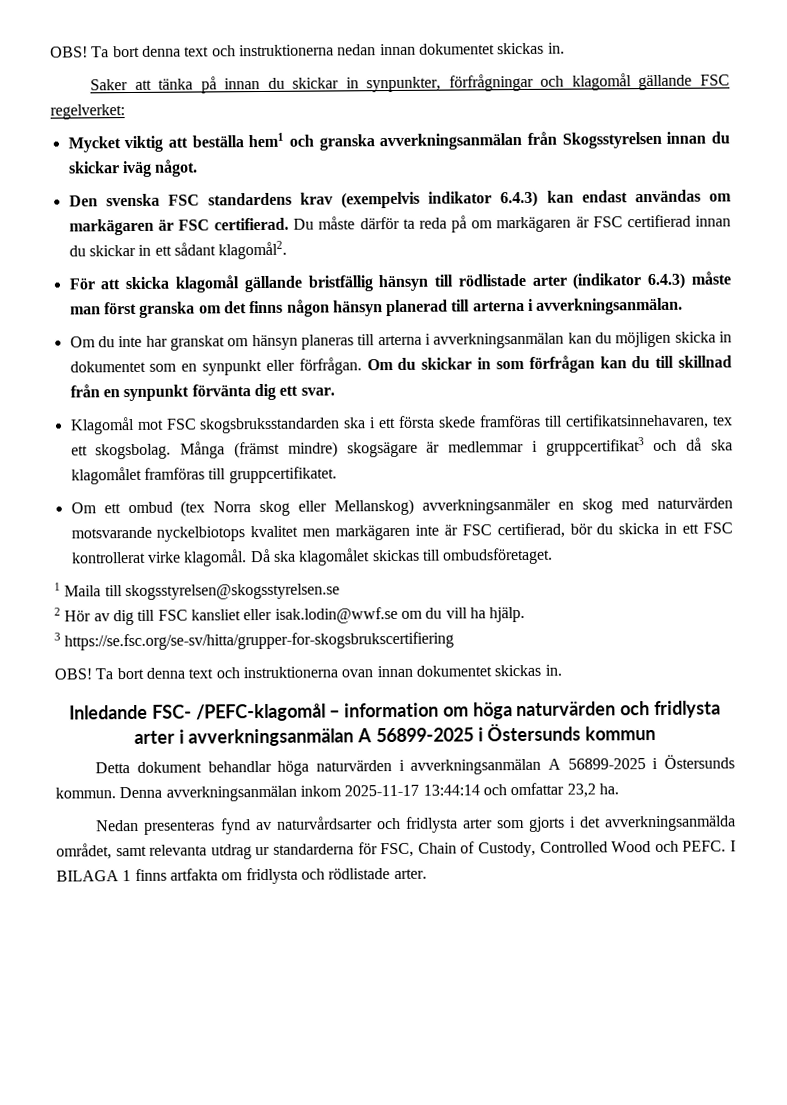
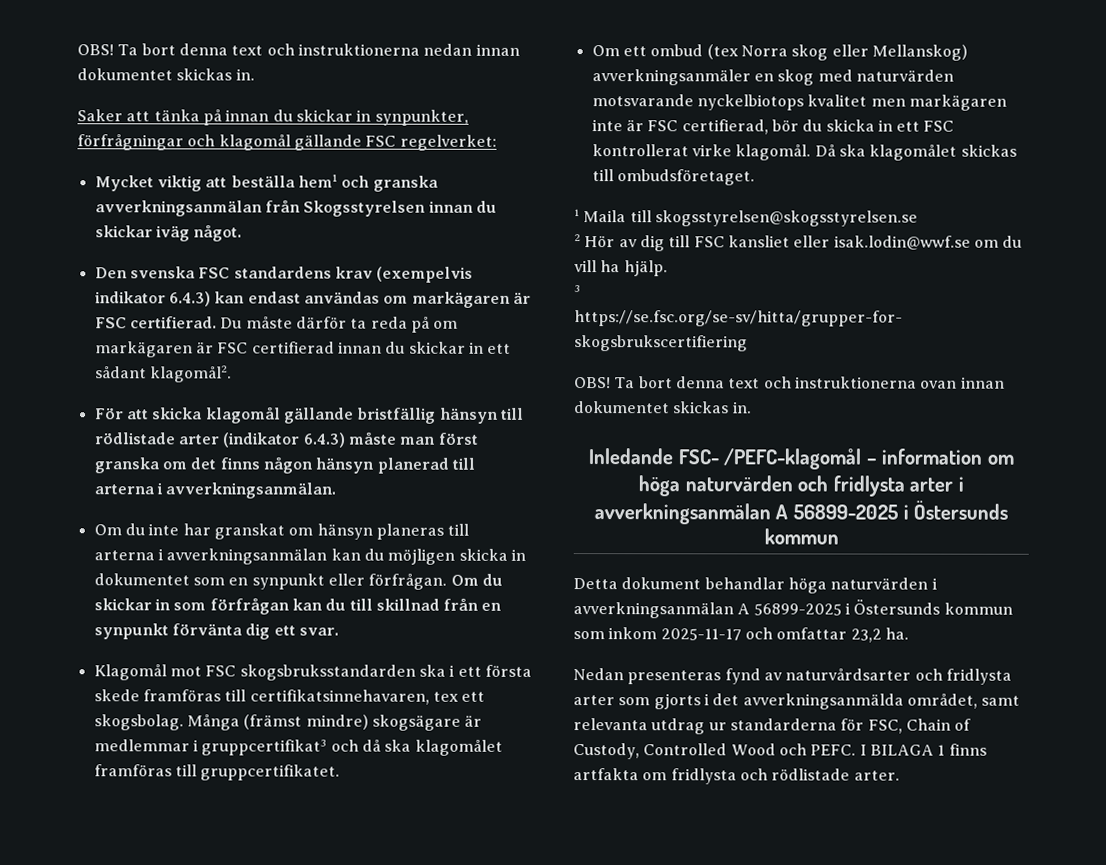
- Detta dokument behandlar höga naturvärden i avverkningsanmälan A 56899-2025 i Östersunds kommun. Denna avverkningsanmälan inkom 2025-11-17 13:44:14 och omfattar 23,2 ha.
+ Detta dokument behandlar höga naturvärden i avverkningsanmälan A 56899-2025 i Östersunds kommun som inkom 2025-11-17 och omfattar 23,2 ha.

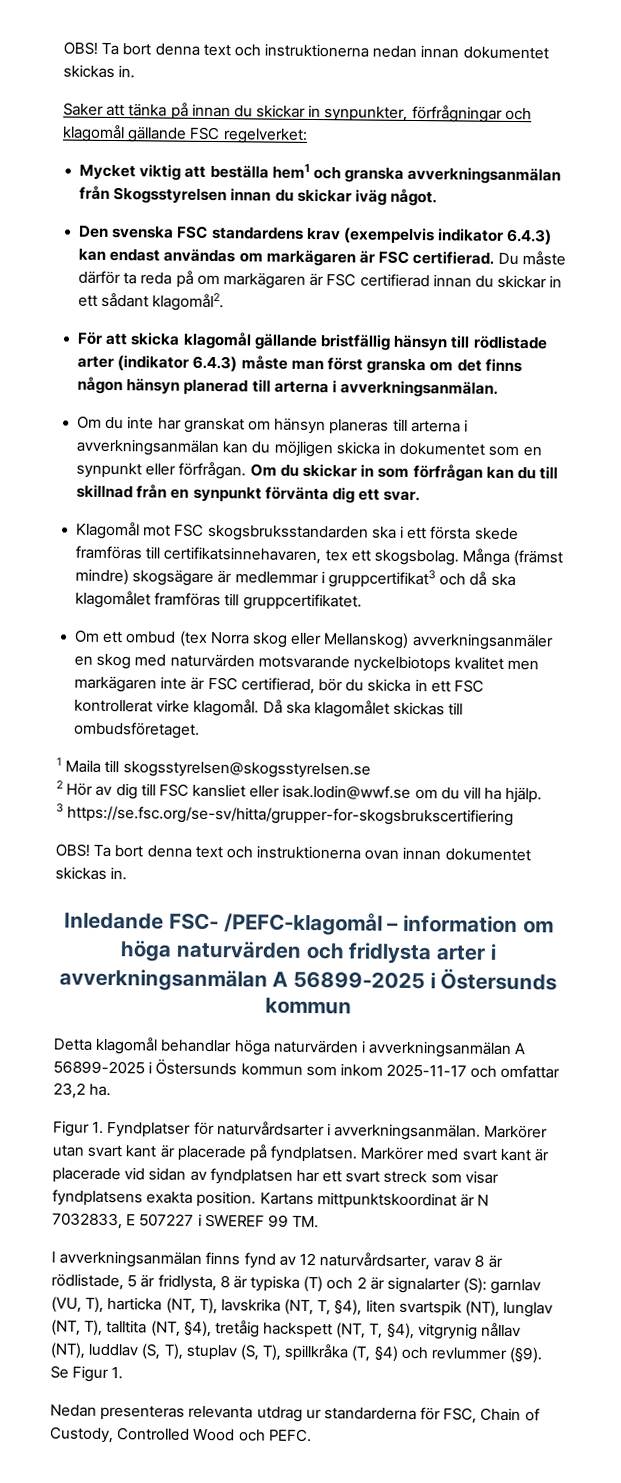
- Detta dokument behandlar höga naturvärden i avverkningsanmälan A 56899-2025 i Östersunds kommun som inkom 2025-11-17 och omfattar 23,2 ha.
+ Detta klagomål behandlar höga naturvärden i avverkningsanmälan A 56899-2025 i Östersunds kommun som inkom 2025-11-17 och omfattar 23,2 ha.
- Nedan presenteras fynd av naturvårdsarter och fridlysta arter som gjorts i det avverkningsanmälda området, samt relevanta utdrag ur standarderna för FSC, Chain of Custody, Controlled Wood och PEFC. I BILAGA 1 finns artfakta om fridlysta och rödlistade arter.
+ Figur 1. Fyndplatser för naturvårdsarter i avverkningsanmälan. Markörer utan svart kant är placerade på fyndplatsen. Markörer med svart kant är placerade vid sidan av fyndplatsen har ett svart streck som visar fyndplatsens exakta position. Kartans mittpunktskoordinat är N 7032833, E 507227 i SWEREF 99 TM.
+ I avverkningsanmälan finns fynd av 12 naturvårdsarter, varav 8 är rödlistade, 5 är fridlysta, 8 är typiska (T) och 2 är signalarter (S): garnlav (VU, T), harticka (NT, T), lavskrika (NT, T, §4), liten svartspik (NT), lunglav (NT, T), talltita (NT, §4), tretåig hackspett (NT, T, §4), vitgrynig nållav (NT), luddlav (S, T), stuplav (S, T), spillkråka (T, §4) och revlummer (§9). Se Figur 1.
+ Nedan presenteras relevanta utdrag ur standarderna för FSC, Chain of Custody, Controlled Wood och PEFC.

